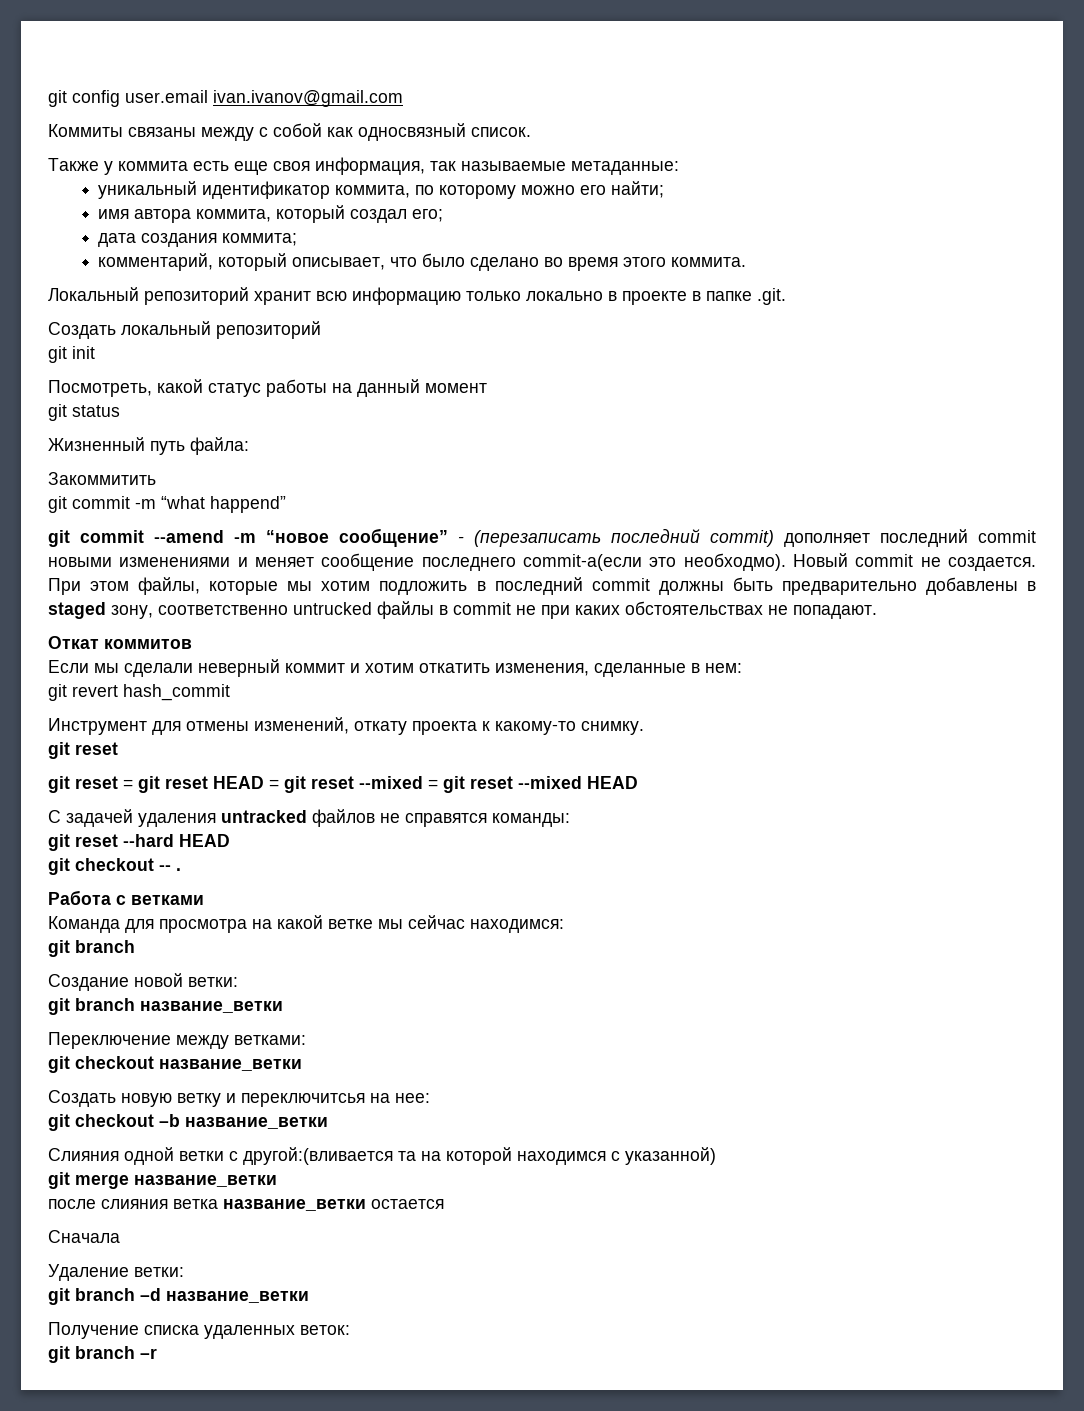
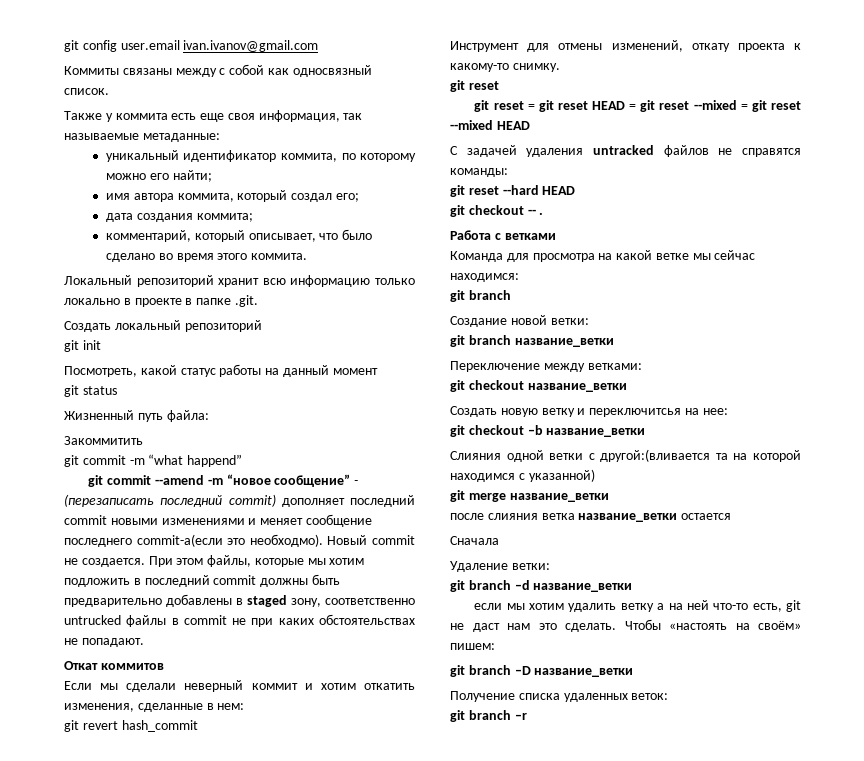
+ если мы хотим удалить ветку а на ней что-то есть, git не даст нам это сделать. Чтобы «настоять на своём» пишем:
+ git branch –D название_ветки

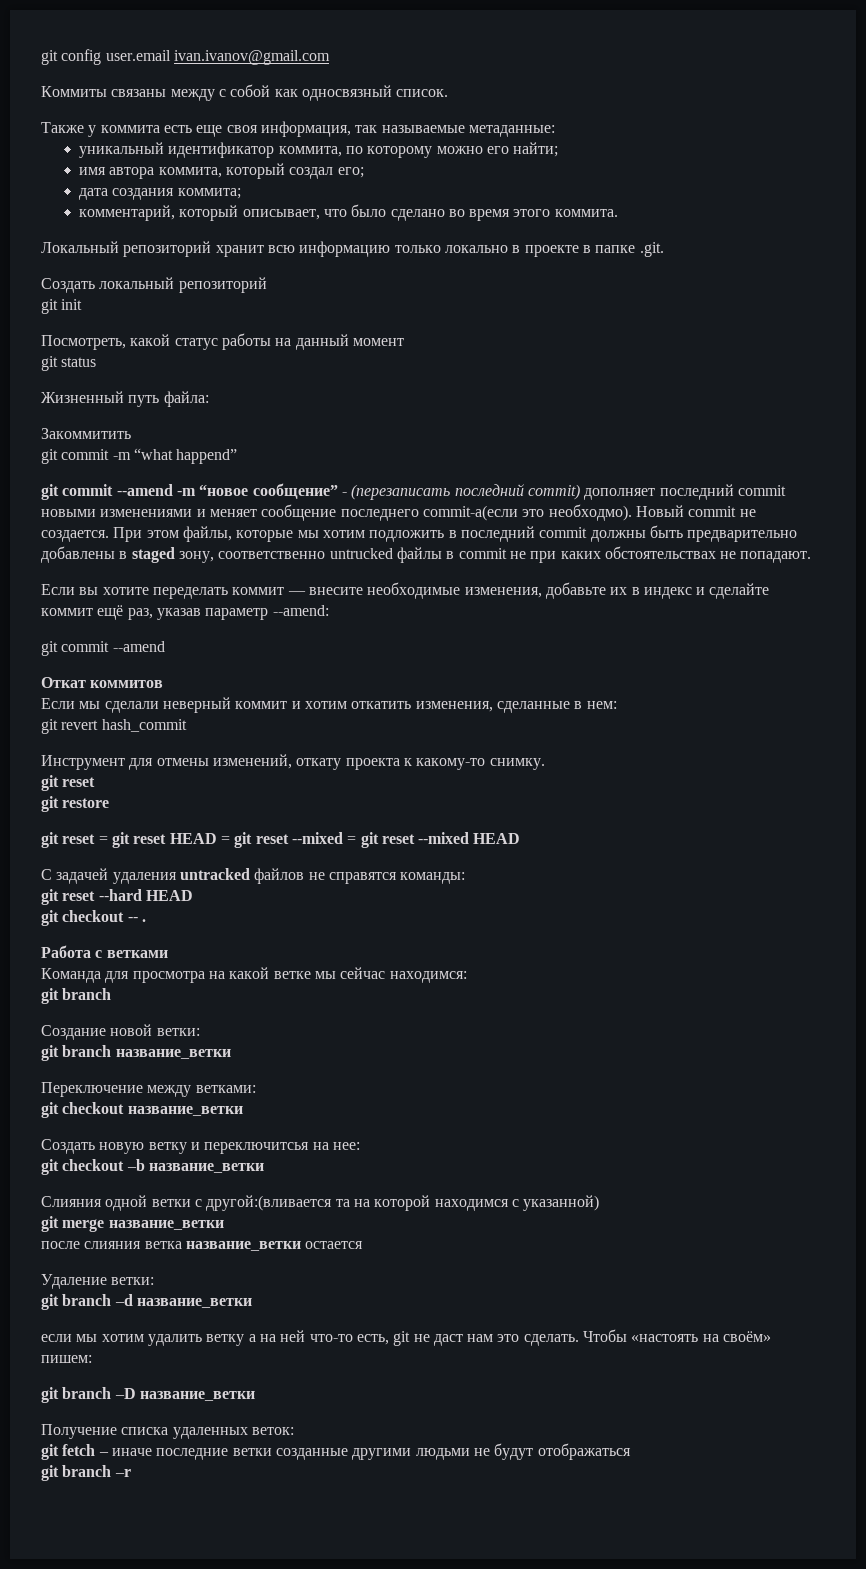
+ Если вы хотите переделать коммит — внесите необходимые изменения, добавьте их в индекс и сделайте коммит ещё раз, указав параметр --amend:
+ git commit --amend
+ git restore
- Сначала
+ git fetch – иначе последние ветки созданные другими людьми не будут отображаться

